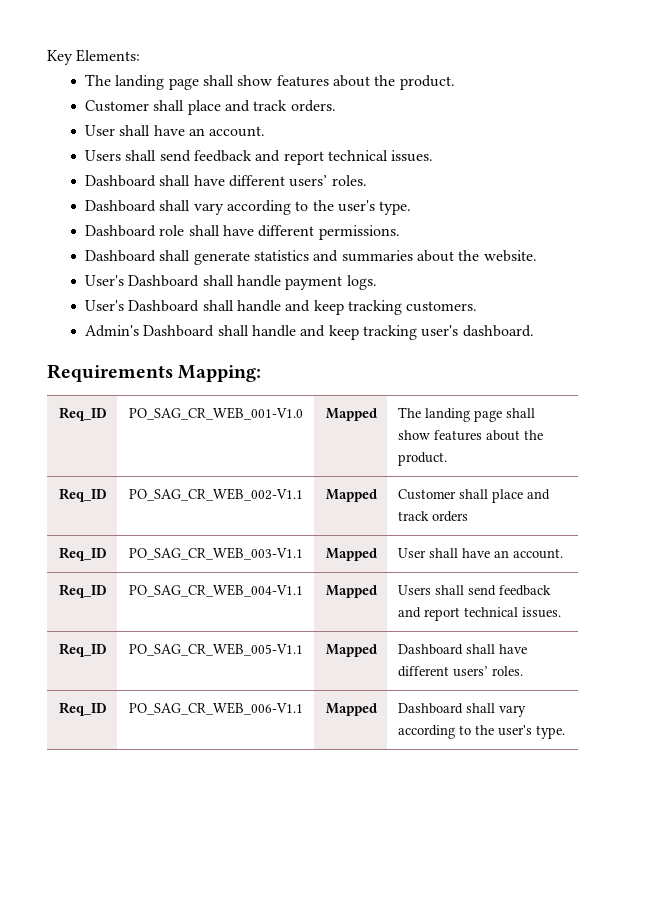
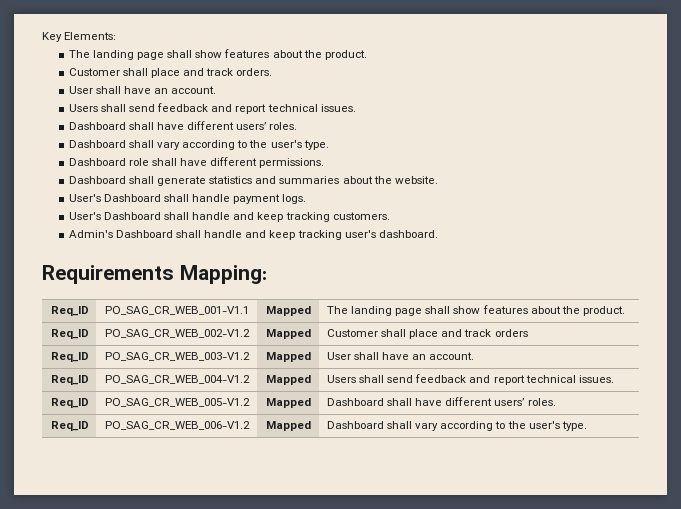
- Req_ID | PO_SAG_CR_WEB_001-V1.0 | Mapped | The landing page shall show features about the product.
+ Req_ID | PO_SAG_CR_WEB_001-V1.1 | Mapped | The landing page shall show features about the product.
- Req_ID | PO_SAG_CR_WEB_002-V1.1 | Mapped | Customer shall place and track orders
+ Req_ID | PO_SAG_CR_WEB_002-V1.2 | Mapped | Customer shall place and track orders
- Req_ID | PO_SAG_CR_WEB_003-V1.1 | Mapped | User shall have an account.
+ Req_ID | PO_SAG_CR_WEB_003-V1.2 | Mapped | User shall have an account.
- Req_ID | PO_SAG_CR_WEB_004-V1.1 | Mapped | Users shall send feedback and report technical issues.
+ Req_ID | PO_SAG_CR_WEB_004-V1.2 | Mapped | Users shall send feedback and report technical issues.
- Req_ID | PO_SAG_CR_WEB_005-V1.1 | Mapped | Dashboard shall have different users’ roles.
+ Req_ID | PO_SAG_CR_WEB_005-V1.2 | Mapped | Dashboard shall have different users’ roles.
- Req_ID | PO_SAG_CR_WEB_006-V1.1 | Mapped | Dashboard shall vary according to the user's type.
+ Req_ID | PO_SAG_CR_WEB_006-V1.2 | Mapped | Dashboard shall vary according to the user's type.

